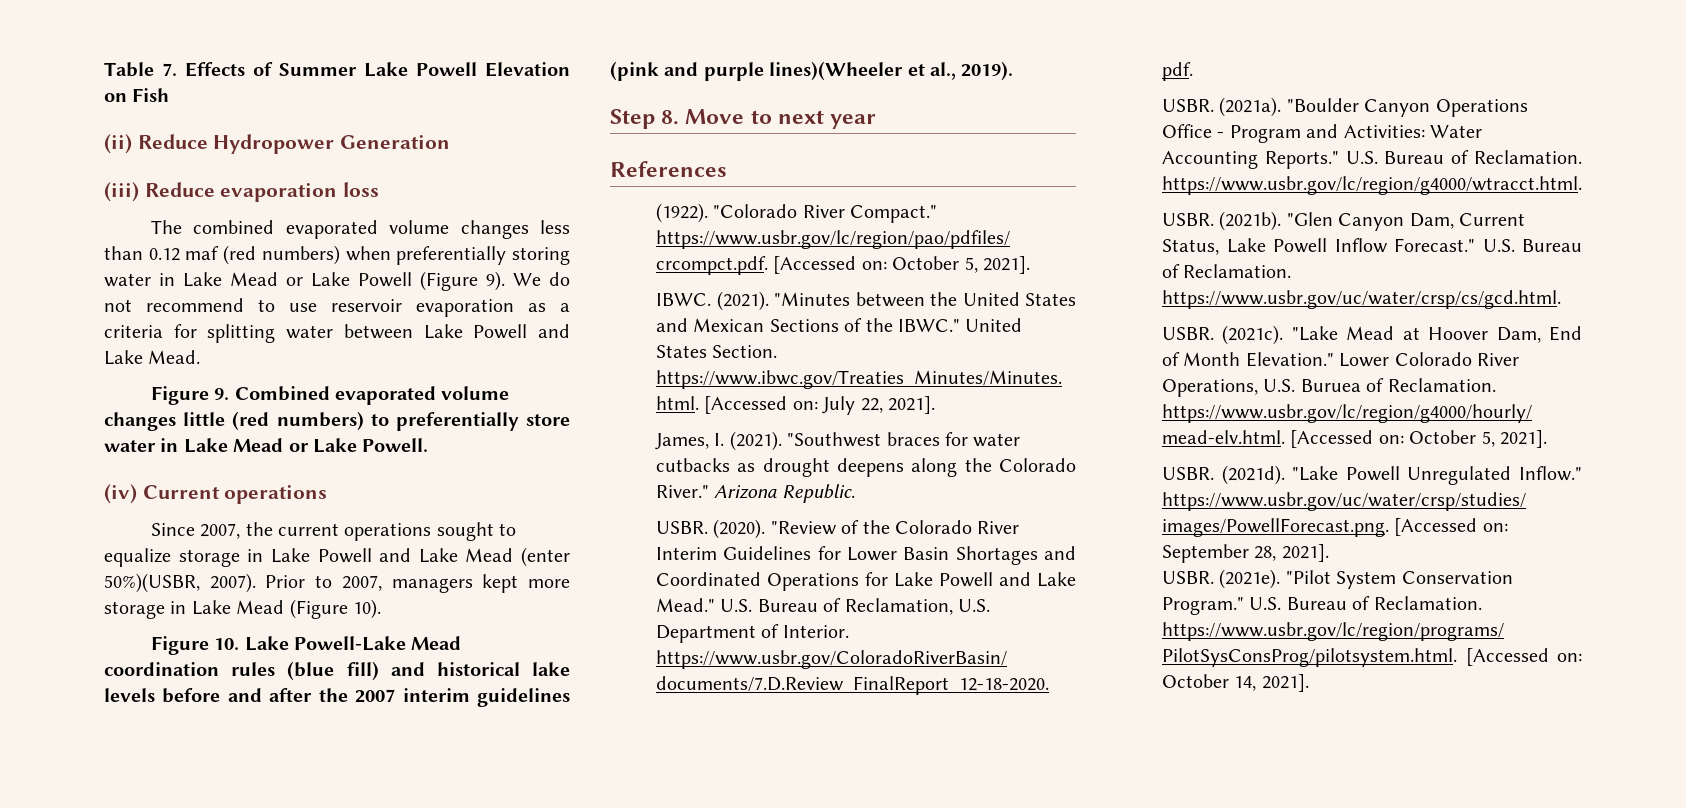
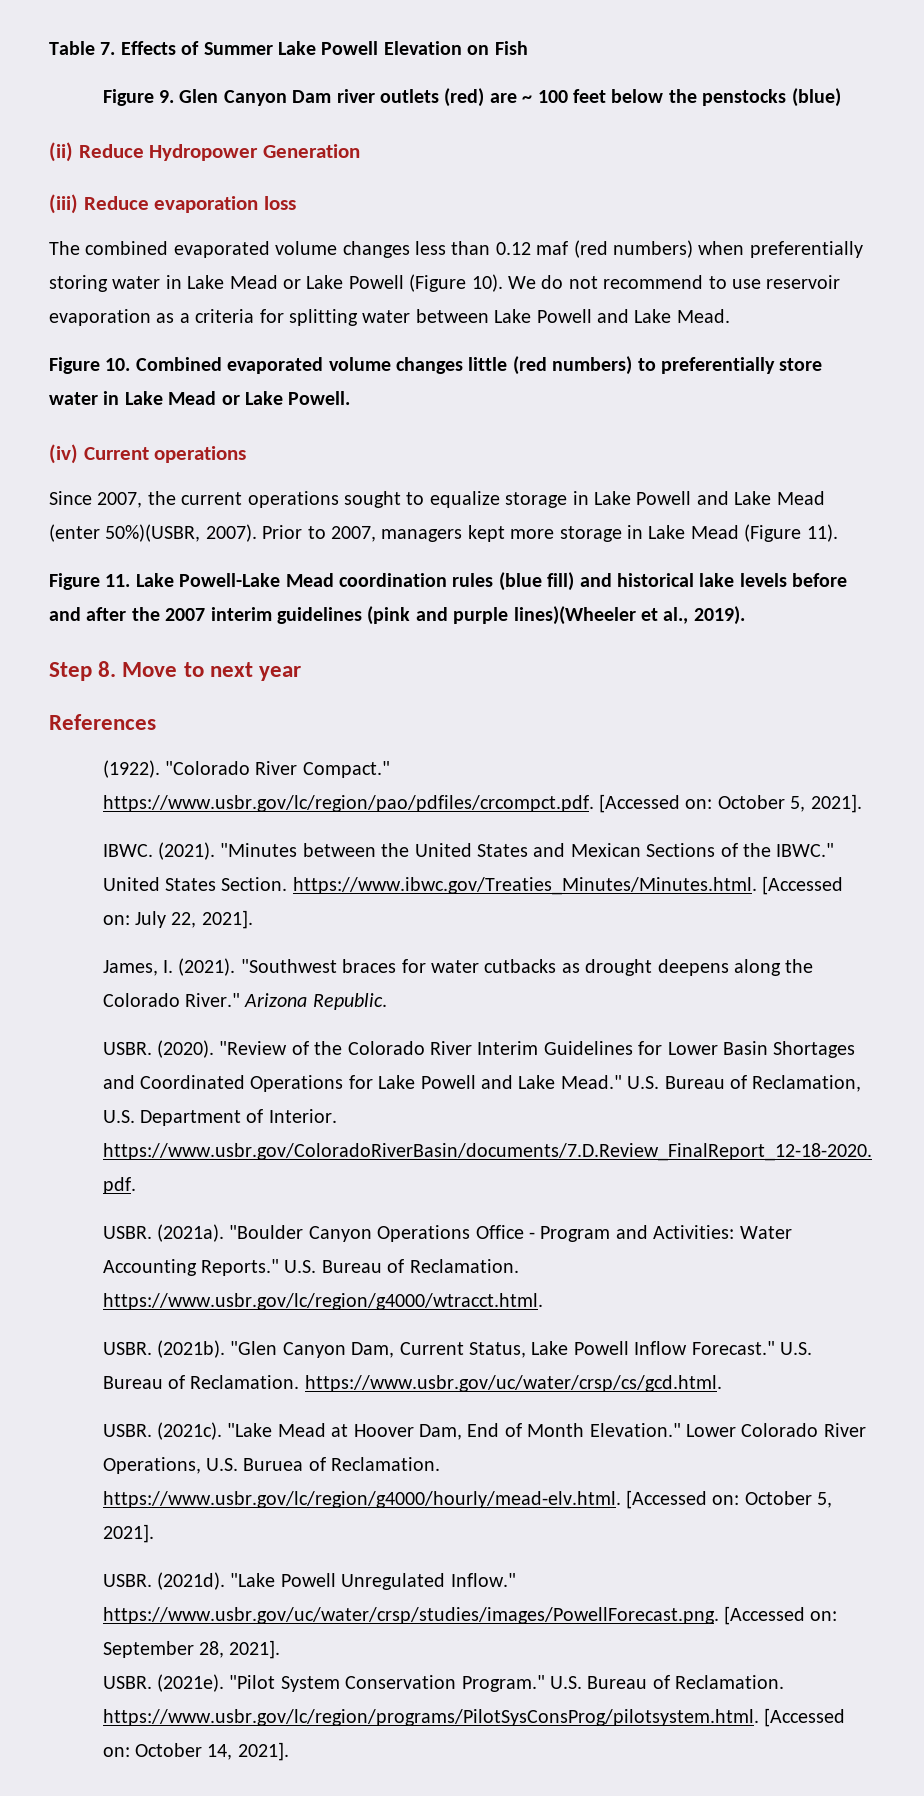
+ Figure 9. Glen Canyon Dam river outlets (red) are ~ 100 feet below the penstocks (blue)
- The combined evaporated volume changes less than 0.12 maf (red numbers) when preferentially storing water in Lake Mead or Lake Powell (Figure 9).
+ The combined evaporated volume changes less than 0.12 maf (red numbers) when preferentially storing water in Lake Mead or Lake Powell (Figure 10).
- Figure 9. Combined evaporated volume changes little (red numbers) to preferentially store water in Lake Mead or Lake Powell.
+ Figure 10. Combined evaporated volume changes little (red numbers) to preferentially store water in Lake Mead or Lake Powell.
- Prior to 2007, managers kept more storage in Lake Mead (Figure 10).
- Figure 10. Lake Powell-Lake Mead coordination rules (blue fill) and historical lake levels before and after the 2007 interim guidelines (pink and purple lines)(Wheeler et al., 2019).
+ Prior to 2007, managers kept more storage in Lake Mead (Figure 11).
+ Figure 11. Lake Powell-Lake Mead coordination rules (blue fill) and historical lake levels before and after the 2007 interim guidelines (pink and purple lines)(Wheeler et al., 2019).

